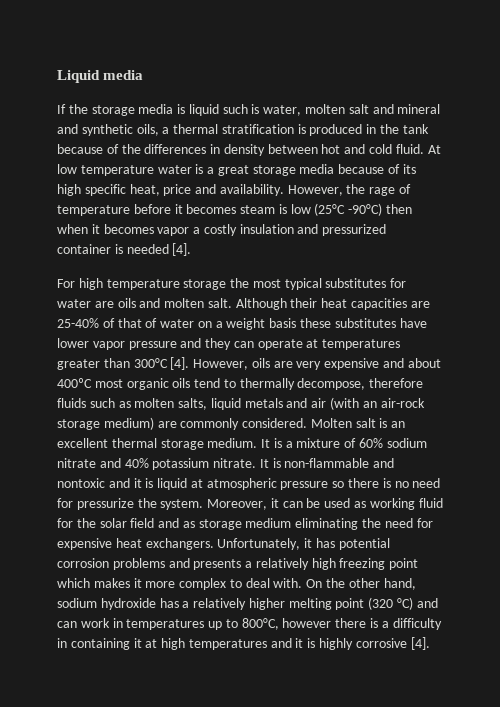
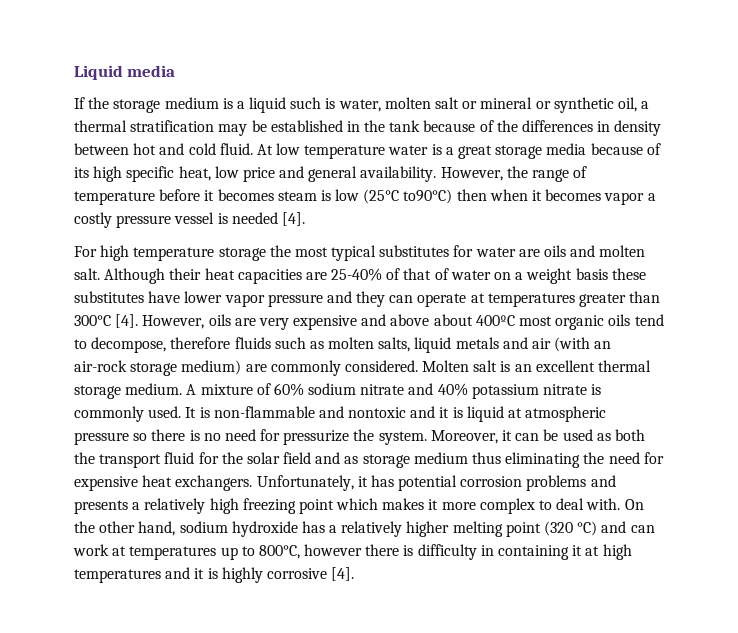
- If the storage media is liquid such is water, molten salt and mineral and synthetic oils, a thermal stratification is produced in the tank because of the differences in density between hot and cold fluid.
+ If the storage medium is a liquid such is water, molten salt or mineral or synthetic oil, a thermal stratification may be established in the tank because of the differences in density between hot and cold fluid.
- At low temperature water is a great storage media because of its high specific heat, price and availability.
+ At low temperature water is a great storage media because of its high specific heat, low price and general availability.
- However, the rage of temperature before it becomes steam is low (25°C -90°C) then when it becomes vapor a costly insulation and pressurized container is needed [4].
+ However, the range of temperature before it becomes steam is low (25°C to90°C) then when it becomes vapor a costly pressure vessel is needed [4].
- However, oils are very expensive and about 400ºC most organic oils tend to thermally decompose, therefore fluids such as molten salts, liquid metals and air (with an air-rock storage medium) are commonly considered.
+ However, oils are very expensive and above about 400ºC most organic oils tend to decompose, therefore fluids such as molten salts, liquid metals and air (with an air-rock storage medium) are commonly considered.
- It is a mixture of 60% sodium nitrate and 40% potassium nitrate.
+ A mixture of 60% sodium nitrate and 40% potassium nitrate is commonly used.
- Moreover, it can be used as working fluid for the solar field and as storage medium eliminating the need for expensive heat exchangers.
+ Moreover, it can be used as both the transport fluid for the solar field and as storage medium thus eliminating the need for expensive heat exchangers.
- On the other hand, sodium hydroxide has a relatively higher melting point (320 °C) and can work in temperatures up to 800°C, however there is a difficulty in containing it at high temperatures and it is highly corrosive [4].
+ On the other hand, sodium hydroxide has a relatively higher melting point (320 °C) and can work at temperatures up to 800°C, however there is difficulty in containing it at high temperatures and it is highly corrosive [4].

